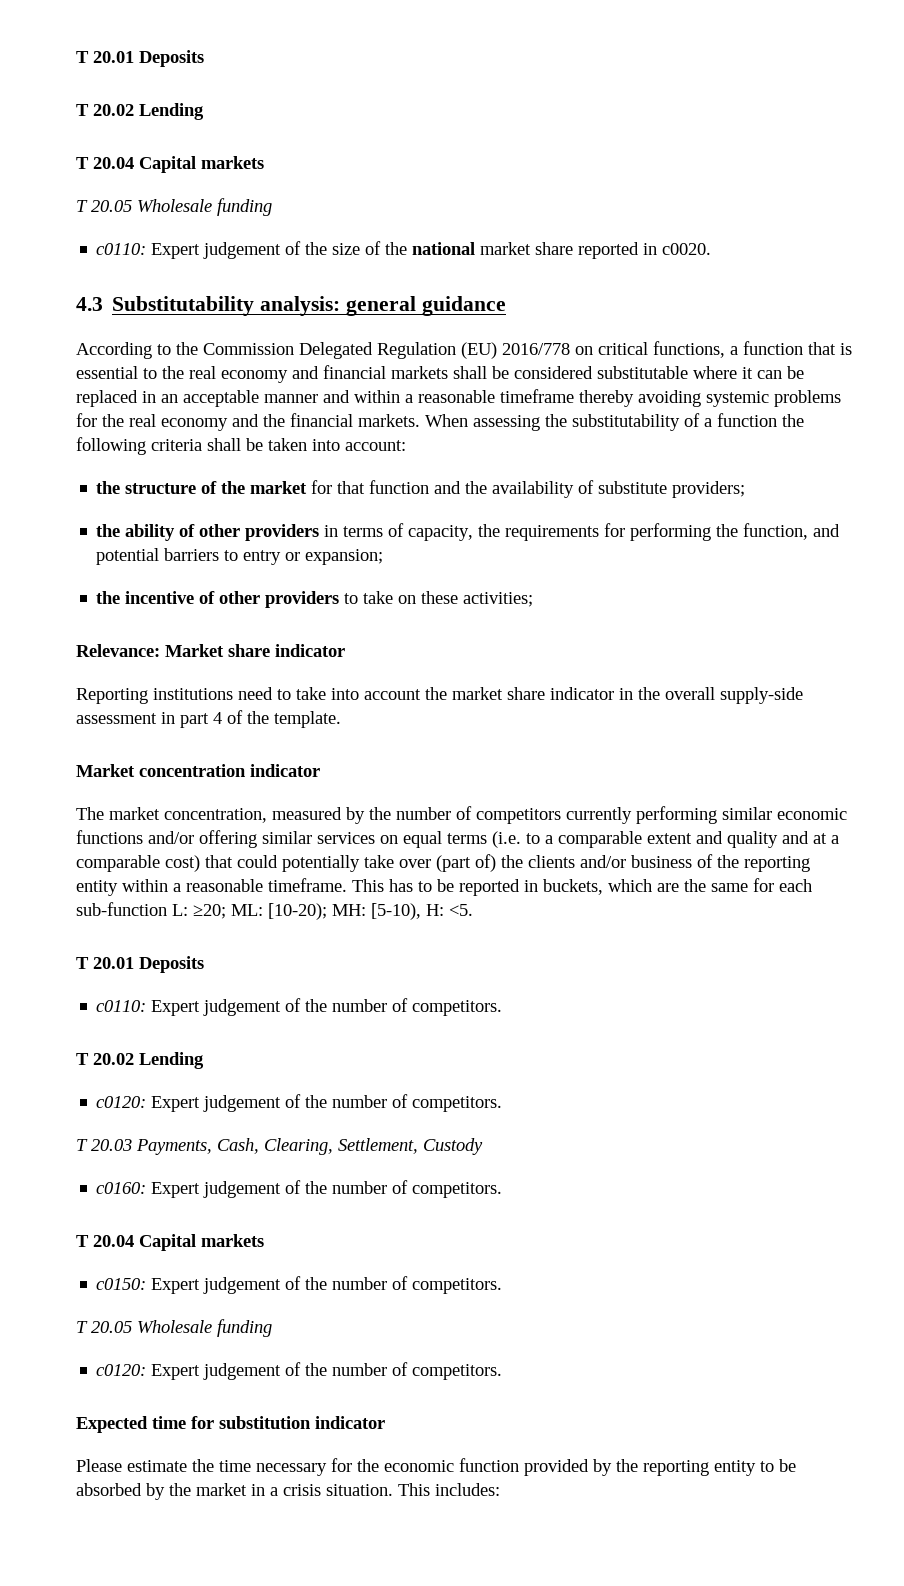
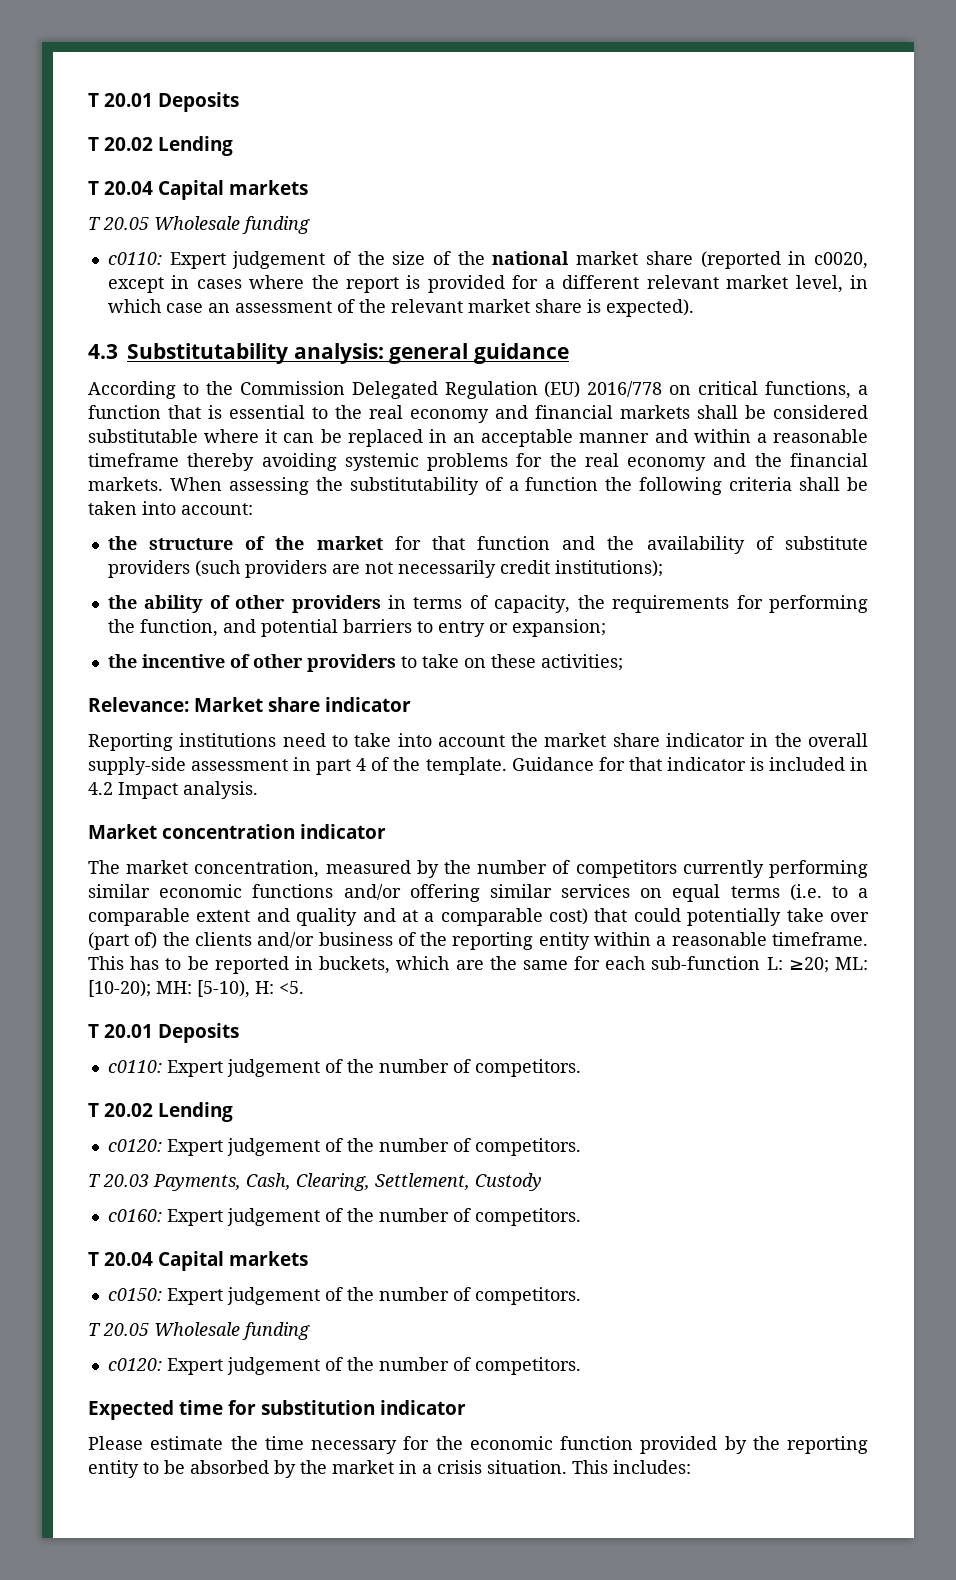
- c0110: Expert judgement of the size of the national market share reported in c0020.
+ c0110: Expert judgement of the size of the national market share (reported in c0020, except in cases where the report is provided for a different relevant market level, in which case an assessment of the relevant market share is expected).
- the structure of the market for that function and the availability of substitute providers;
+ the structure of the market for that function and the availability of substitute providers (such providers are not necessarily credit institutions);
+ Guidance for that indicator is included in 4.2 Impact analysis.

